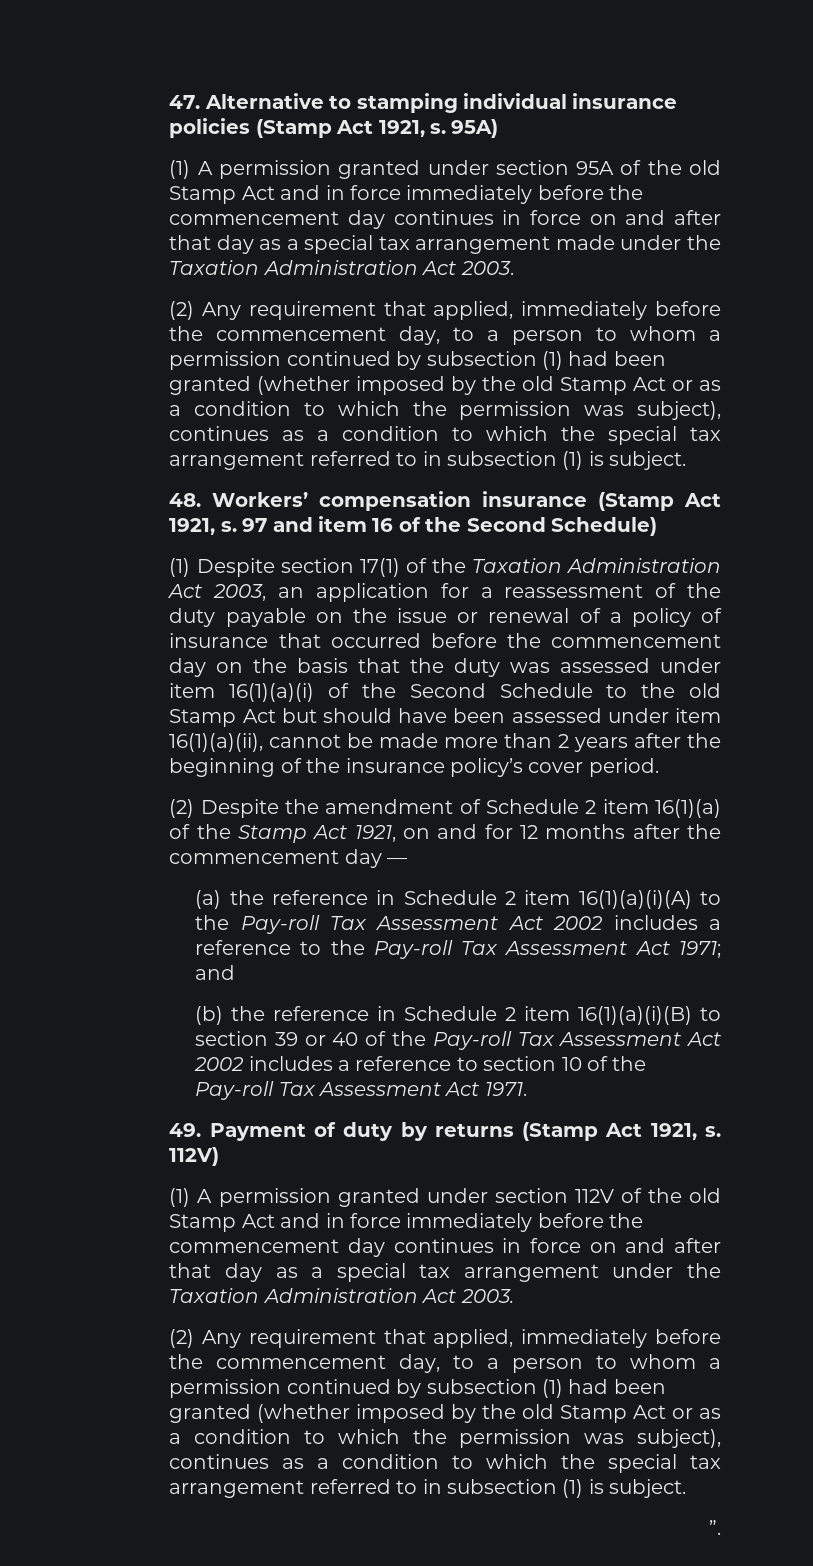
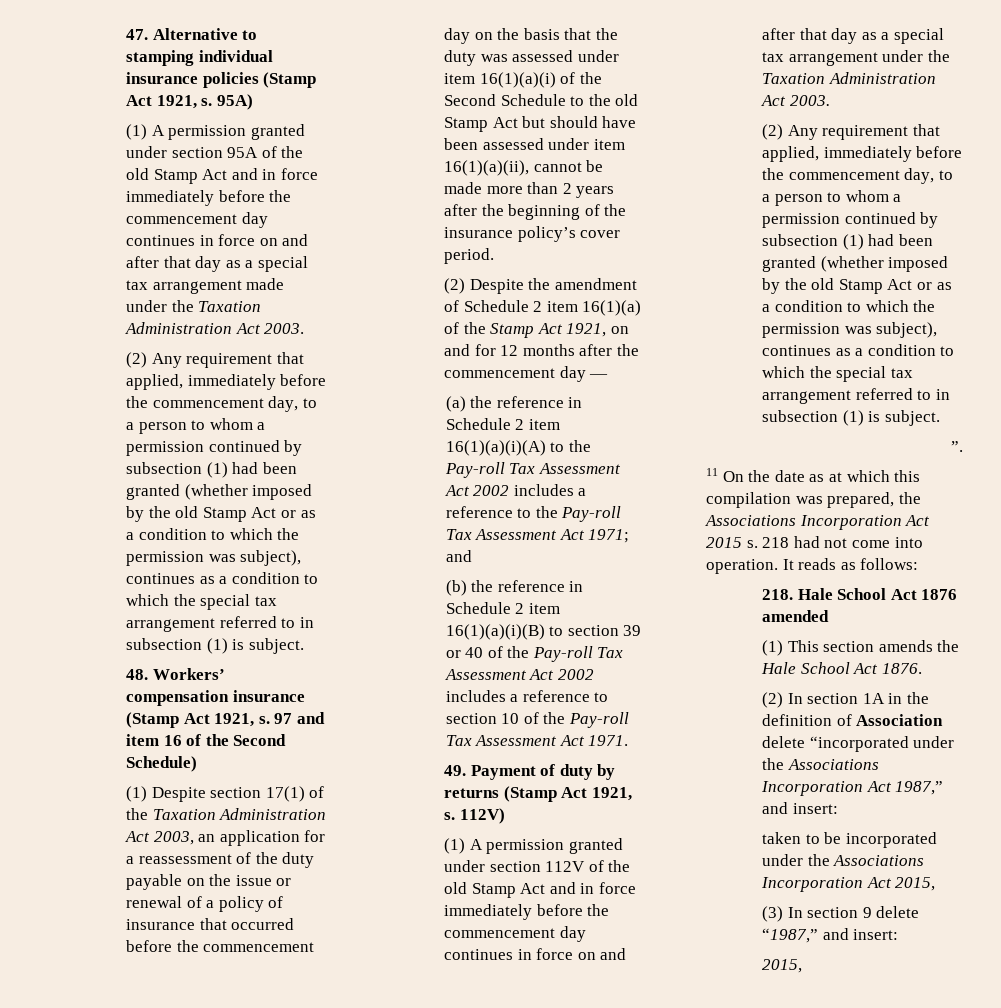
+ 11 On the date as at which this compilation was prepared, the Associations Incorporation Act 2015 s. 218 had not come into operation. It reads as follows:
+ 218. Hale School Act 1876 amended
+ (1) This section amends the Hale School Act 1876.
+ (2) In section 1A in the definition of Association delete “incorporated under the Associations Incorporation Act 1987,” and insert:
+ taken to be incorporated under the Associations Incorporation Act 2015,
+ (3) In section 9 delete “1987,” and insert:
+ 2015,

